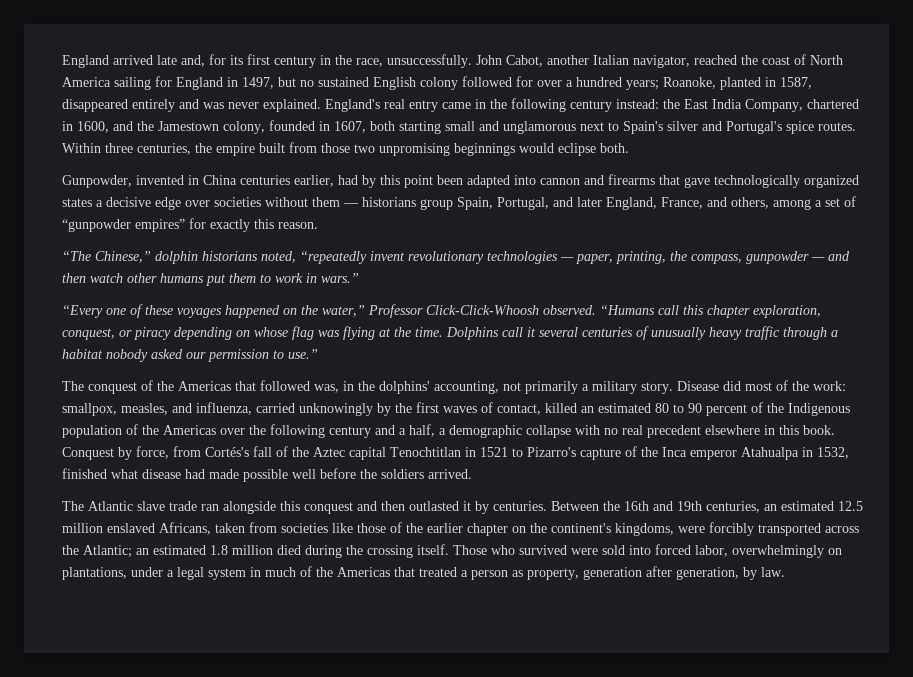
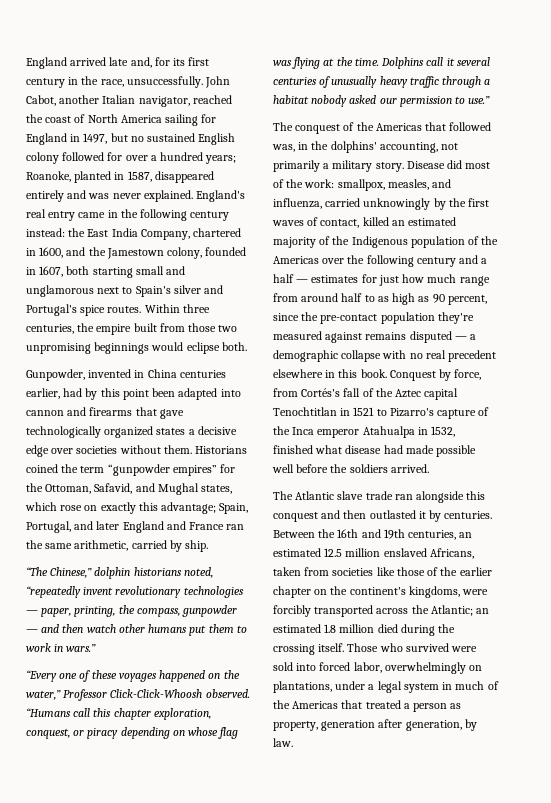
- Gunpowder, invented in China centuries earlier, had by this point been adapted into cannon and firearms that gave technologically organized states a decisive edge over societies without them — historians group Spain, Portugal, and later England, France, and others, among a set of “gunpowder empires” for exactly this reason.
+ Gunpowder, invented in China centuries earlier, had by this point been adapted into cannon and firearms that gave technologically organized states a decisive edge over societies without them. Historians coined the term “gunpowder empires” for the Ottoman, Safavid, and Mughal states, which rose on exactly this advantage; Spain, Portugal, and later England and France ran the same arithmetic, carried by ship.
- Disease did most of the work: smallpox, measles, and influenza, carried unknowingly by the first waves of contact, killed an estimated 80 to 90 percent of the Indigenous population of the Americas over the following century and a half, a demographic collapse with no real precedent elsewhere in this book.
+ Disease did most of the work: smallpox, measles, and influenza, carried unknowingly by the first waves of contact, killed an estimated majority of the Indigenous population of the Americas over the following century and a half — estimates for just how much range from around half to as high as 90 percent, since the pre-contact population they're measured against remains disputed — a demographic collapse with no real precedent elsewhere in this book.

